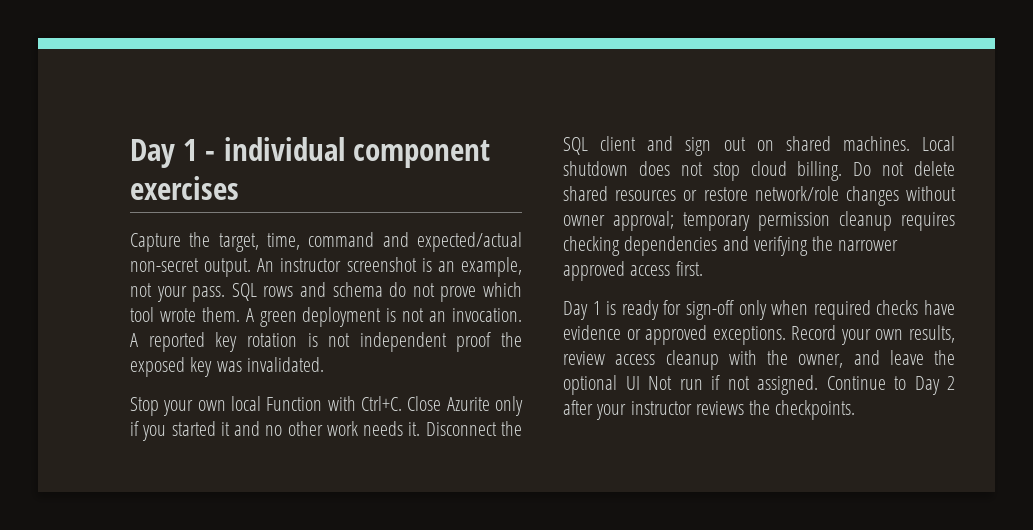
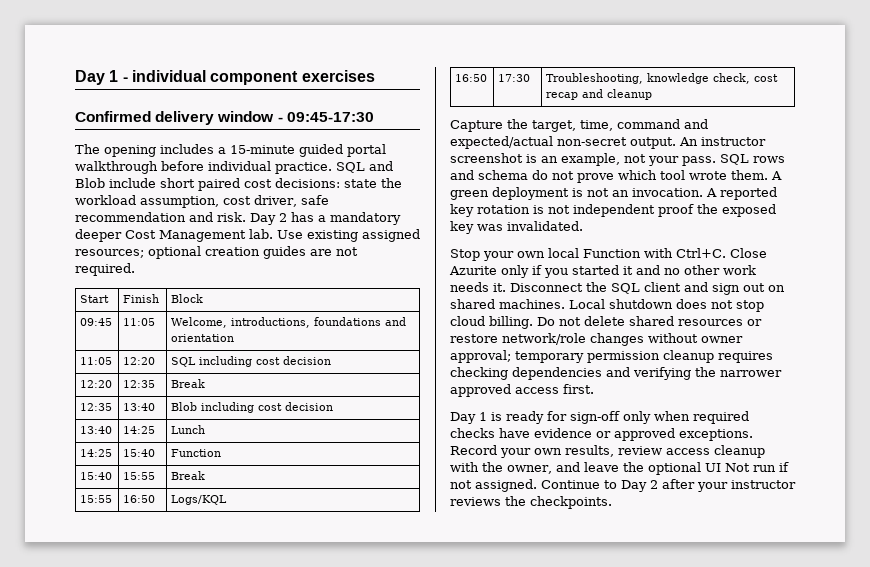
+ Confirmed delivery window - 09:45-17:30
+ The opening includes a 15-minute guided portal walkthrough before individual practice. SQL and Blob include short paired cost decisions: state the workload assumption, cost driver, safe recommendation and risk. Day 2 has a mandatory deeper Cost Management lab. Use existing assigned resources; optional creation guides are not required.
+ Start | Finish | Block
+ 09:45 | 11:05 | Welcome, introductions, foundations and orientation
+ 11:05 | 12:20 | SQL including cost decision
+ 12:20 | 12:35 | Break
+ 12:35 | 13:40 | Blob including cost decision
+ 13:40 | 14:25 | Lunch
+ 14:25 | 15:40 | Function
+ 15:40 | 15:55 | Break
+ 15:55 | 16:50 | Logs/KQL
+ 16:50 | 17:30 | Troubleshooting, knowledge check, cost recap and cleanup

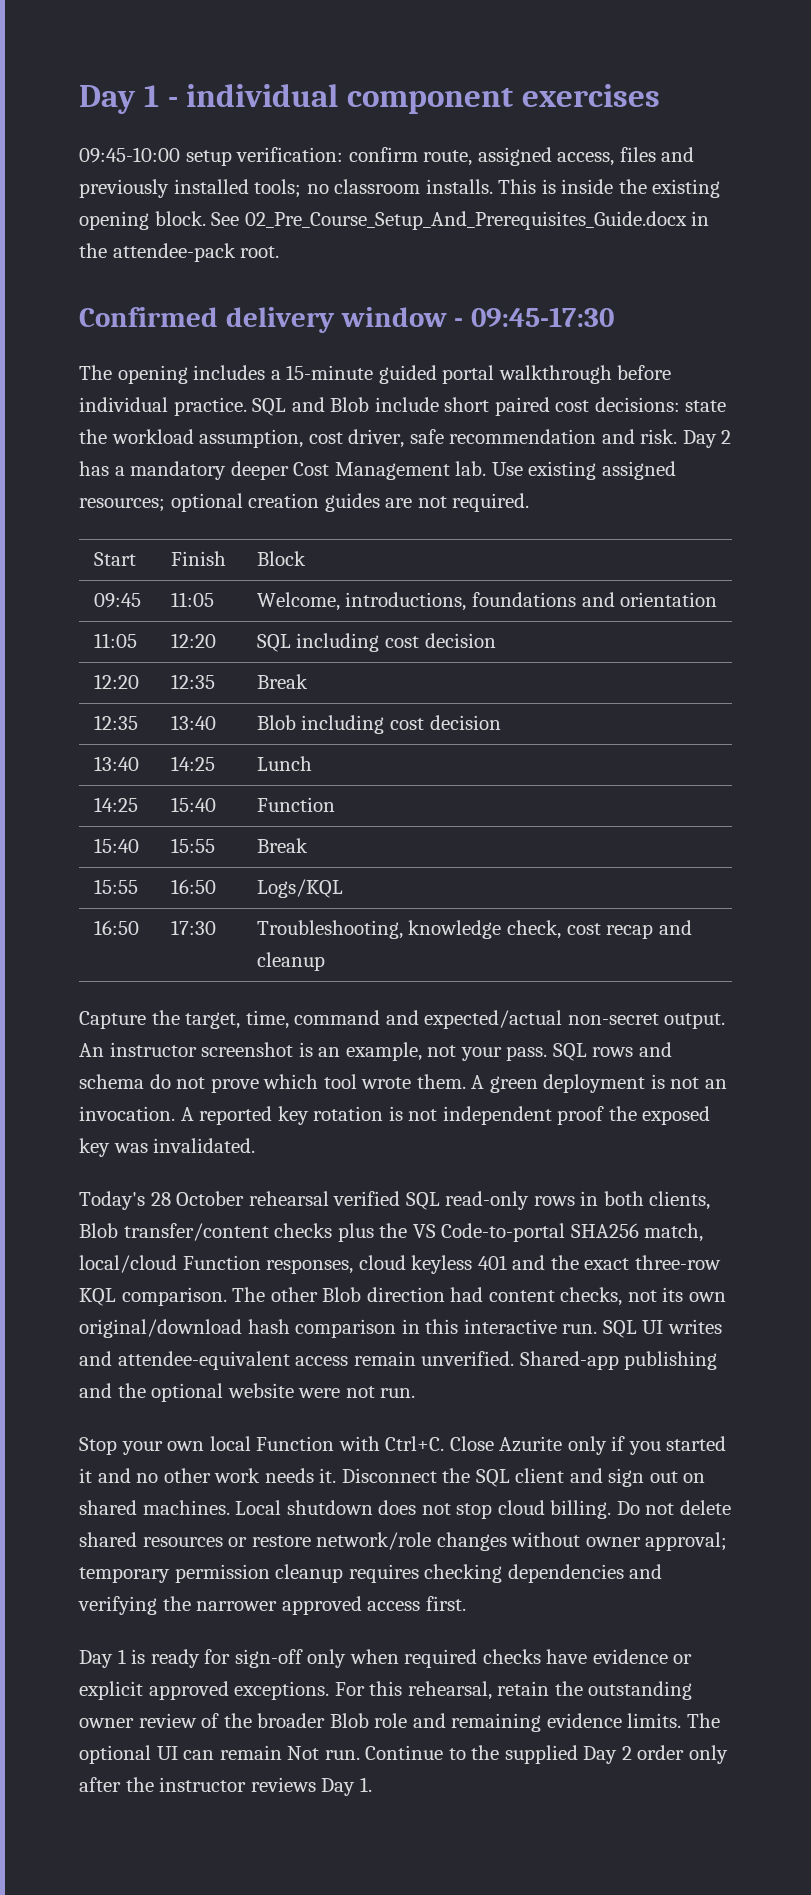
+ 09:45-10:00 setup verification: confirm route, assigned access, files and previously installed tools; no classroom installs. This is inside the existing opening block. See 02_Pre_Course_Setup_And_Prerequisites_Guide.docx in the attendee-pack root.
+ Today's 28 October rehearsal verified SQL read-only rows in both clients, Blob transfer/content checks plus the VS Code-to-portal SHA256 match, local/cloud Function responses, cloud keyless 401 and the exact three-row KQL comparison. The other Blob direction had content checks, not its own original/download hash comparison in this interactive run. SQL UI writes and attendee-equivalent access remain unverified. Shared-app publishing and the optional website were not run.
- Day 1 is ready for sign-off only when required checks have evidence or approved exceptions.
+ Day 1 is ready for sign-off only when required checks have evidence or explicit approved exceptions.
- Record your own results, review access cleanup with the owner, and leave the optional UI Not run if not assigned. Continue to Day 2 after your instructor reviews the checkpoints.
+ For this rehearsal, retain the outstanding owner review of the broader Blob role and remaining evidence limits. The optional UI can remain Not run. Continue to the supplied Day 2 order only after the instructor reviews Day 1.

